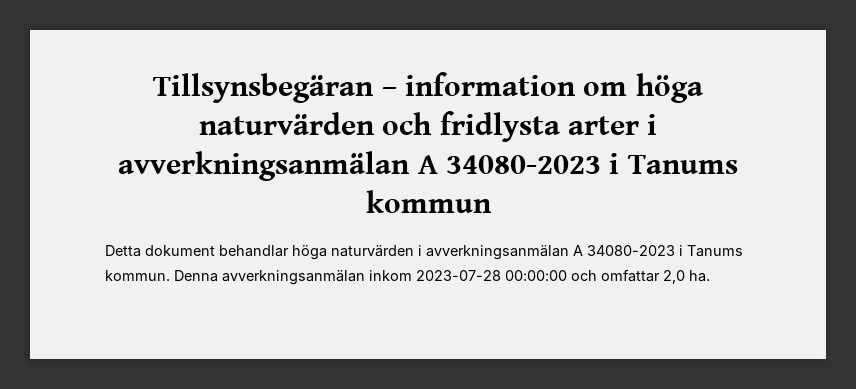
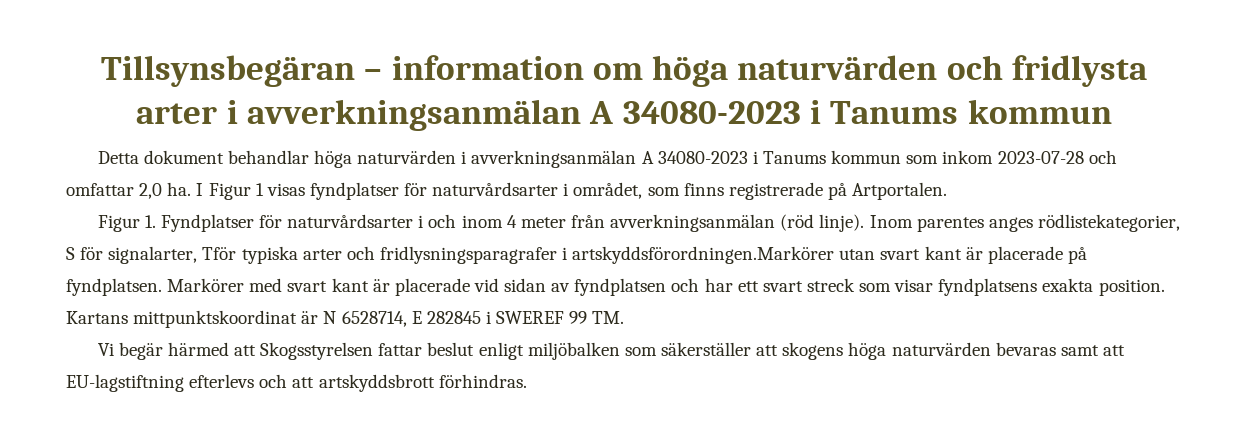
- Detta dokument behandlar höga naturvärden i avverkningsanmälan A 34080-2023 i Tanums kommun. Denna avverkningsanmälan inkom 2023-07-28 00:00:00 och omfattar 2,0 ha.
+ Detta dokument behandlar höga naturvärden i avverkningsanmälan A 34080-2023 i Tanums kommun som inkom 2023-07-28 och omfattar 2,0 ha.
+ I Figur 1 visas fyndplatser för naturvårdsarter i området, som finns registrerade på Artportalen.
+ Figur 1. Fyndplatser för naturvårdsarter i och inom 4 meter från avverkningsanmälan (röd linje). Inom parentes anges rödlistekategorier, S för signalarter, Tför typiska arter och fridlysningsparagrafer i artskyddsförordningen.Markörer utan svart kant är placerade på fyndplatsen. Markörer med svart kant är placerade vid sidan av fyndplatsen och har ett svart streck som visar fyndplatsens exakta position. Kartans mittpunktskoordinat är N 6528714, E 282845 i SWEREF 99 TM.
+ Vi begär härmed att Skogsstyrelsen fattar beslut enligt miljöbalken som säkerställer att skogens höga naturvärden bevaras samt att EU-lagstiftning efterlevs och att artskyddsbrott förhindras.

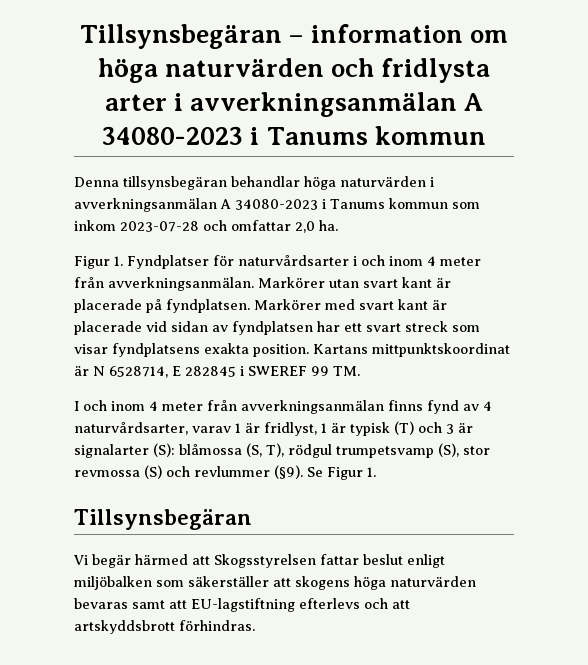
- Detta dokument behandlar höga naturvärden i avverkningsanmälan A 34080-2023 i Tanums kommun som inkom 2023-07-28 och omfattar 2,0 ha. I Figur 1 visas fyndplatser för naturvårdsarter i området, som finns registrerade på Artportalen.
+ Denna tillsynsbegäran behandlar höga naturvärden i avverkningsanmälan A 34080-2023 i Tanums kommun som inkom 2023-07-28 och omfattar 2,0 ha.
- Figur 1. Fyndplatser för naturvårdsarter i och inom 4 meter från avverkningsanmälan (röd linje). Inom parentes anges rödlistekategorier, S för signalarter, Tför typiska arter och fridlysningsparagrafer i artskyddsförordningen.Markörer utan svart kant är placerade på fyndplatsen.
+ Figur 1. Fyndplatser för naturvårdsarter i och inom 4 meter från avverkningsanmälan. Markörer utan svart kant är placerade på fyndplatsen.
- Markörer med svart kant är placerade vid sidan av fyndplatsen och har ett svart streck som visar fyndplatsens exakta position.
+ Markörer med svart kant är placerade vid sidan av fyndplatsen har ett svart streck som visar fyndplatsens exakta position.
+ I och inom 4 meter från avverkningsanmälan finns fynd av 4 naturvårdsarter, varav 1 är fridlyst, 1 är typisk (T) och 3 är signalarter (S): blåmossa (S, T), rödgul trumpetsvamp (S), stor revmossa (S) och revlummer (§9). Se Figur 1.
+ Tillsynsbegäran

